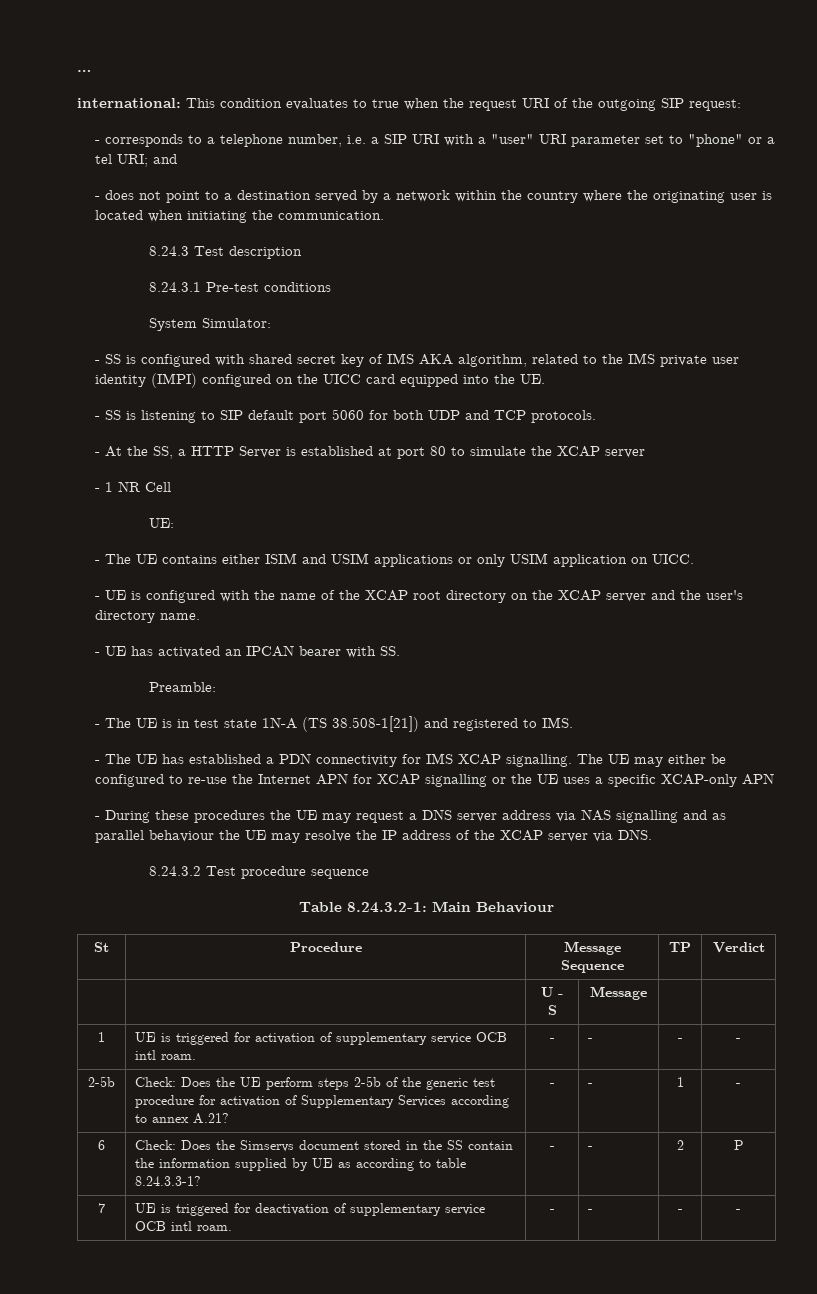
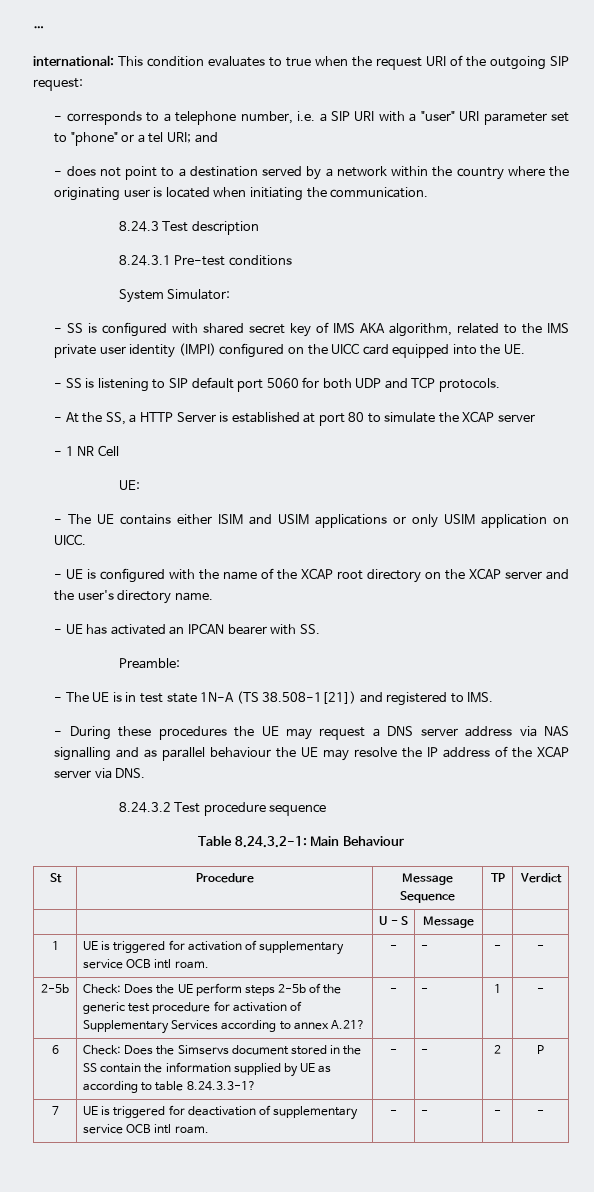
- - The UE has established a PDN connectivity for IMS XCAP signalling. The UE may either be configured to re-use the Internet APN for XCAP signalling or the UE uses a specific XCAP-only APN

